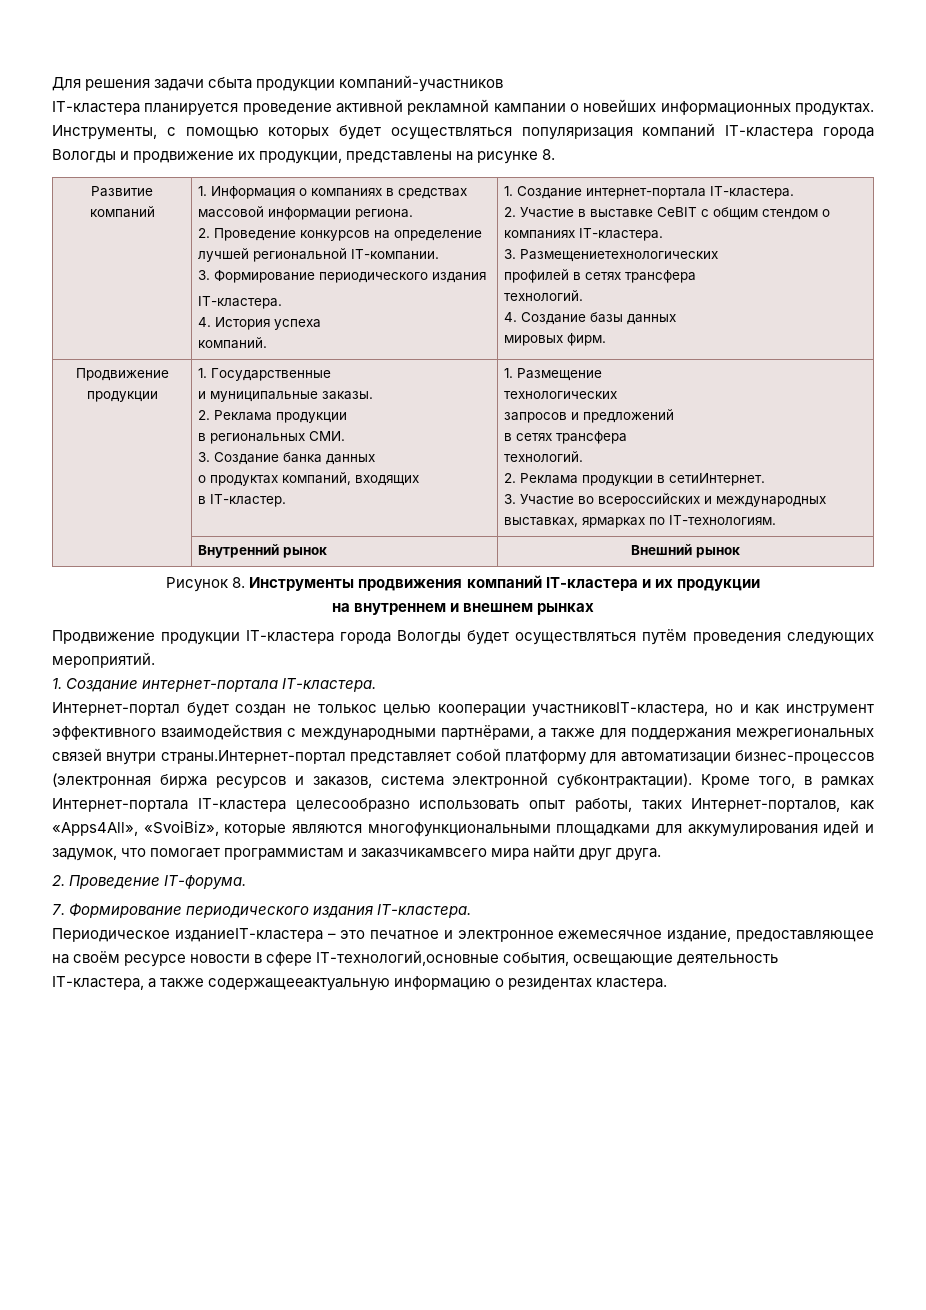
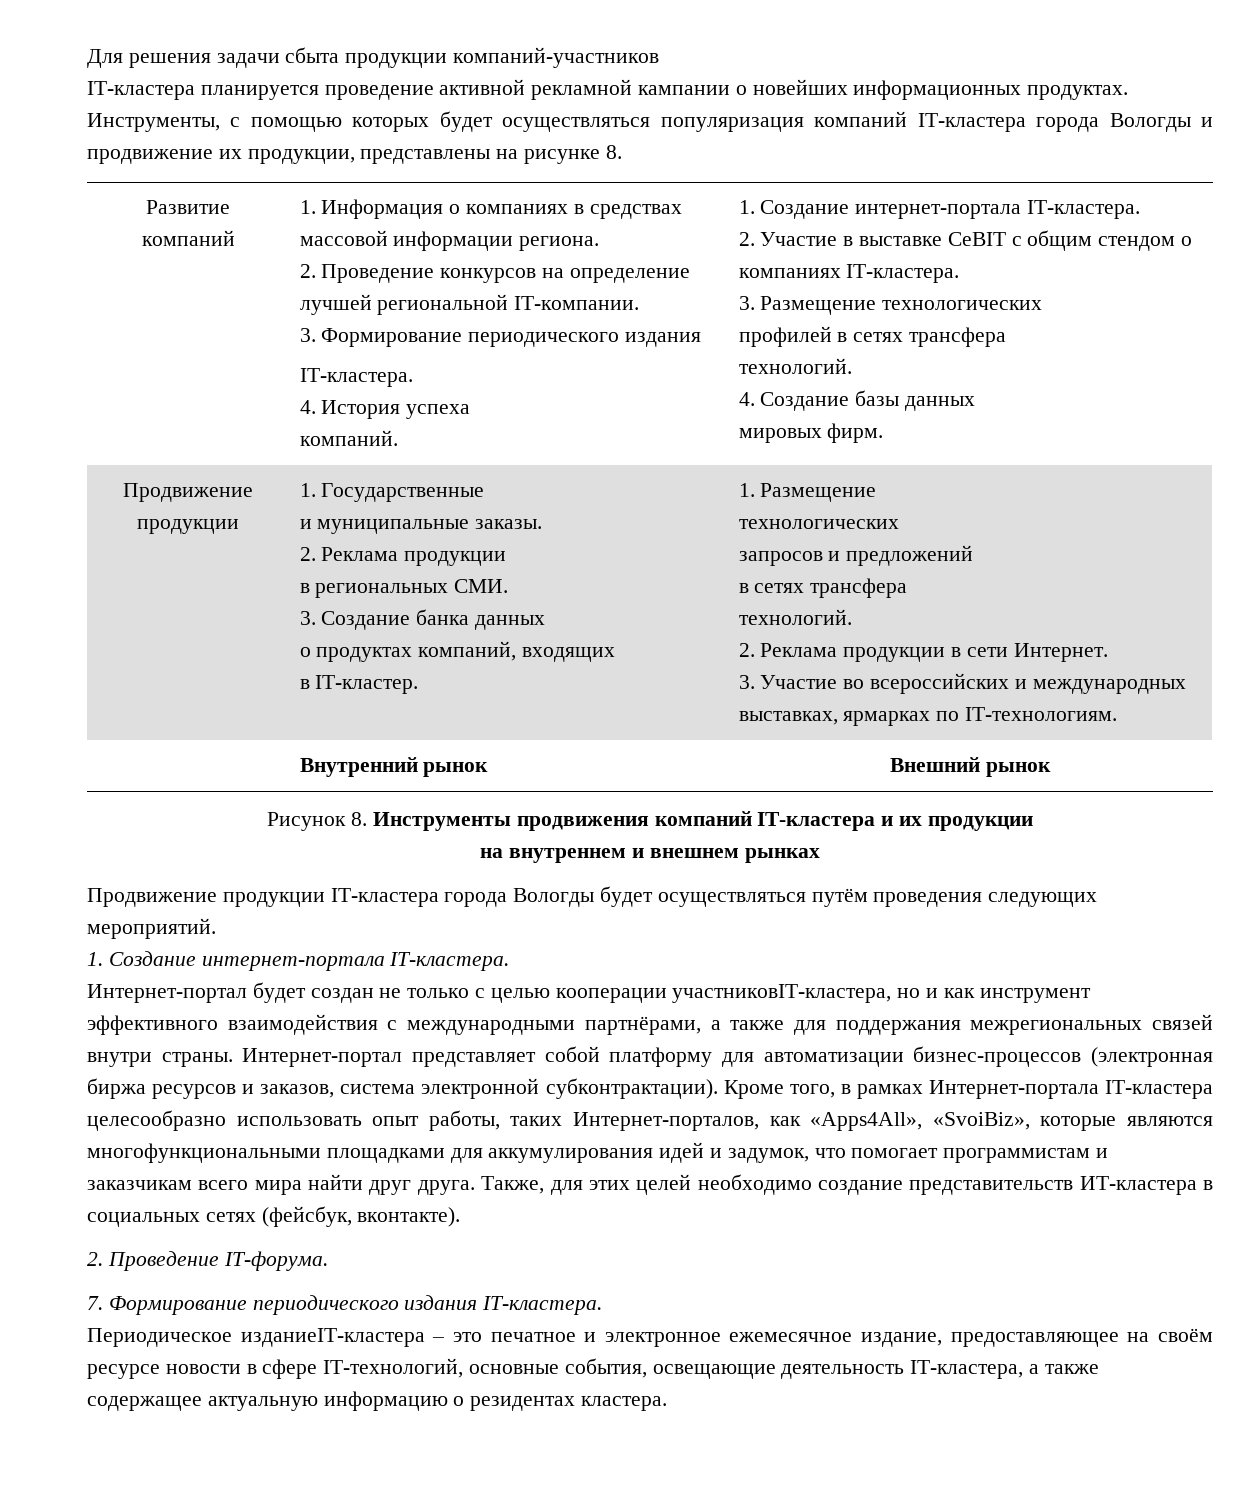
- 3. Размещениетехнологических
+ 3. Размещение технологических
- 2. Реклама продукции в сетиИнтернет.
+ 2. Реклама продукции в сети Интернет.
- Интернет-портал будет создан не толькос целью кооперации участниковIT-кластера, но и как инструмент эффективного взаимодействия с международными партнёрами, а также для поддержания межрегиональных связей внутри страны.Интернет-портал представляет собой платформу для автоматизации бизнес-процессов (электронная биржа ресурсов и заказов, система электронной субконтрактации).
+ Интернет-портал будет создан не только с целью кооперации участниковIT-кластера, но и как инструмент эффективного взаимодействия с международными партнёрами, а также для поддержания межрегиональных связей внутри страны. Интернет-портал представляет собой платформу для автоматизации бизнес-процессов (электронная биржа ресурсов и заказов, система электронной субконтрактации).
- Кроме того, в рамках Интернет-портала IT-кластера целесообразно использовать опыт работы, таких Интернет-порталов, как «Apps4All», «SvoiBiz», которые являются многофункциональными площадками для аккумулирования идей и задумок, что помогает программистам и заказчикамвсего мира найти друг друга.
+ Кроме того, в рамках Интернет-портала IT-кластера целесообразно использовать опыт работы, таких Интернет-порталов, как «Apps4All», «SvoiBiz», которые являются многофункциональными площадками для аккумулирования идей и задумок, что помогает программистам и заказчикам всего мира найти друг друга. Также, для этих целей необходимо создание представительств ИТ-кластера в социальных сетях (фейсбук, вконтакте).
- Периодическое изданиеIT-кластера – это печатное и электронное ежемесячное издание, предоставляющее на своём ресурсе новости в сфере IT-технологий,основные события, освещающие деятельность IT-кластера, а также содержащееактуальную информацию о резидентах кластера.
+ Периодическое изданиеIT-кластера – это печатное и электронное ежемесячное издание, предоставляющее на своём ресурсе новости в сфере IT-технологий, основные события, освещающие деятельность IT-кластера, а также содержащее актуальную информацию о резидентах кластера.

